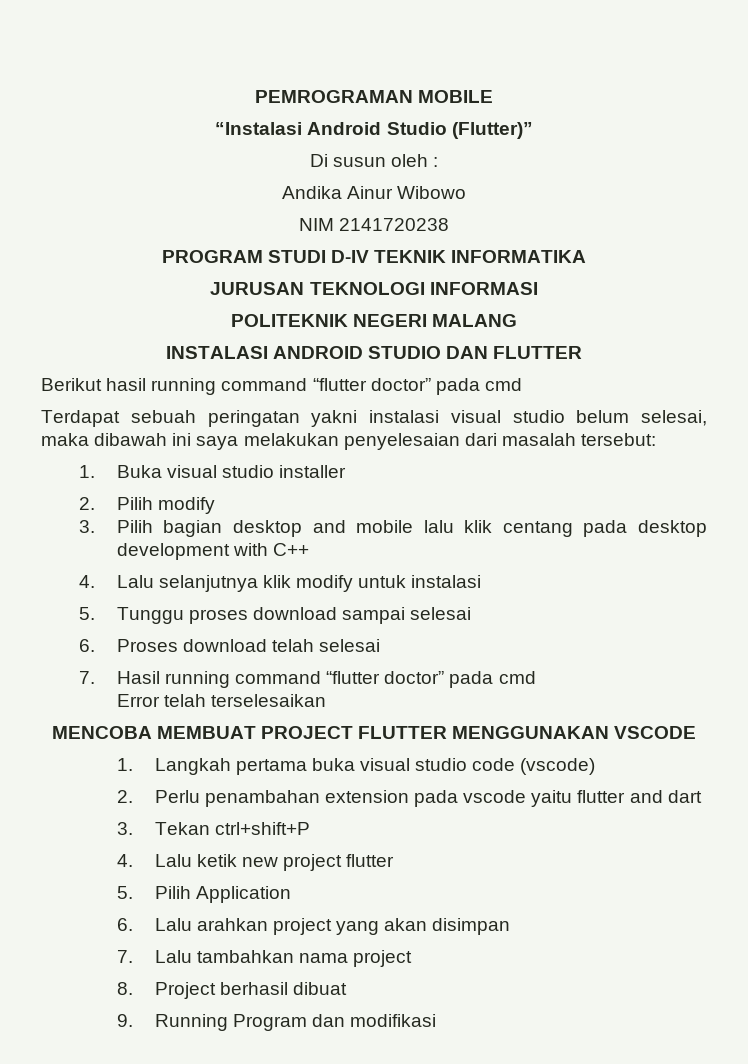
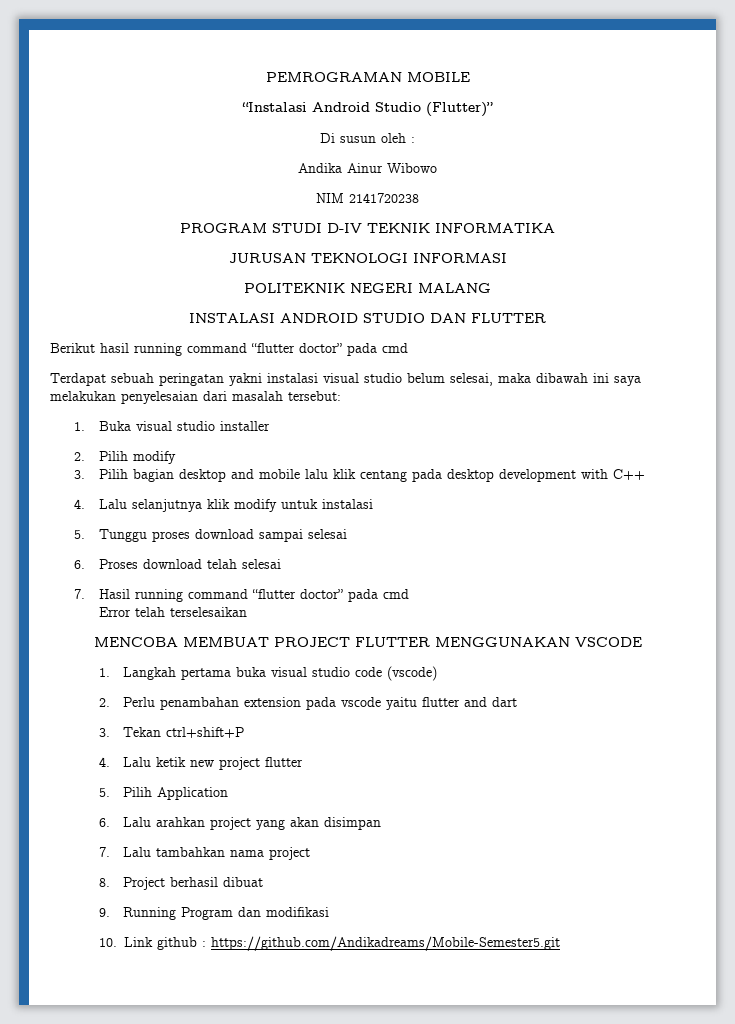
+ 10. Link github : https://github.com/Andikadreams/Mobile-Semester5.git

